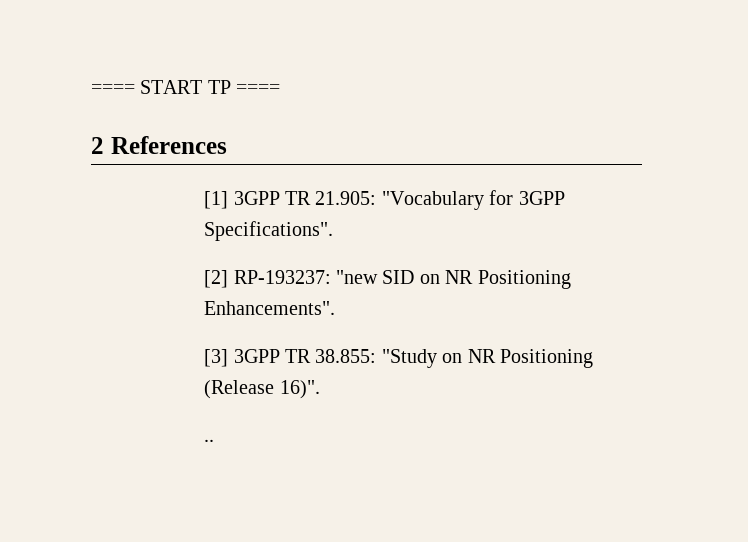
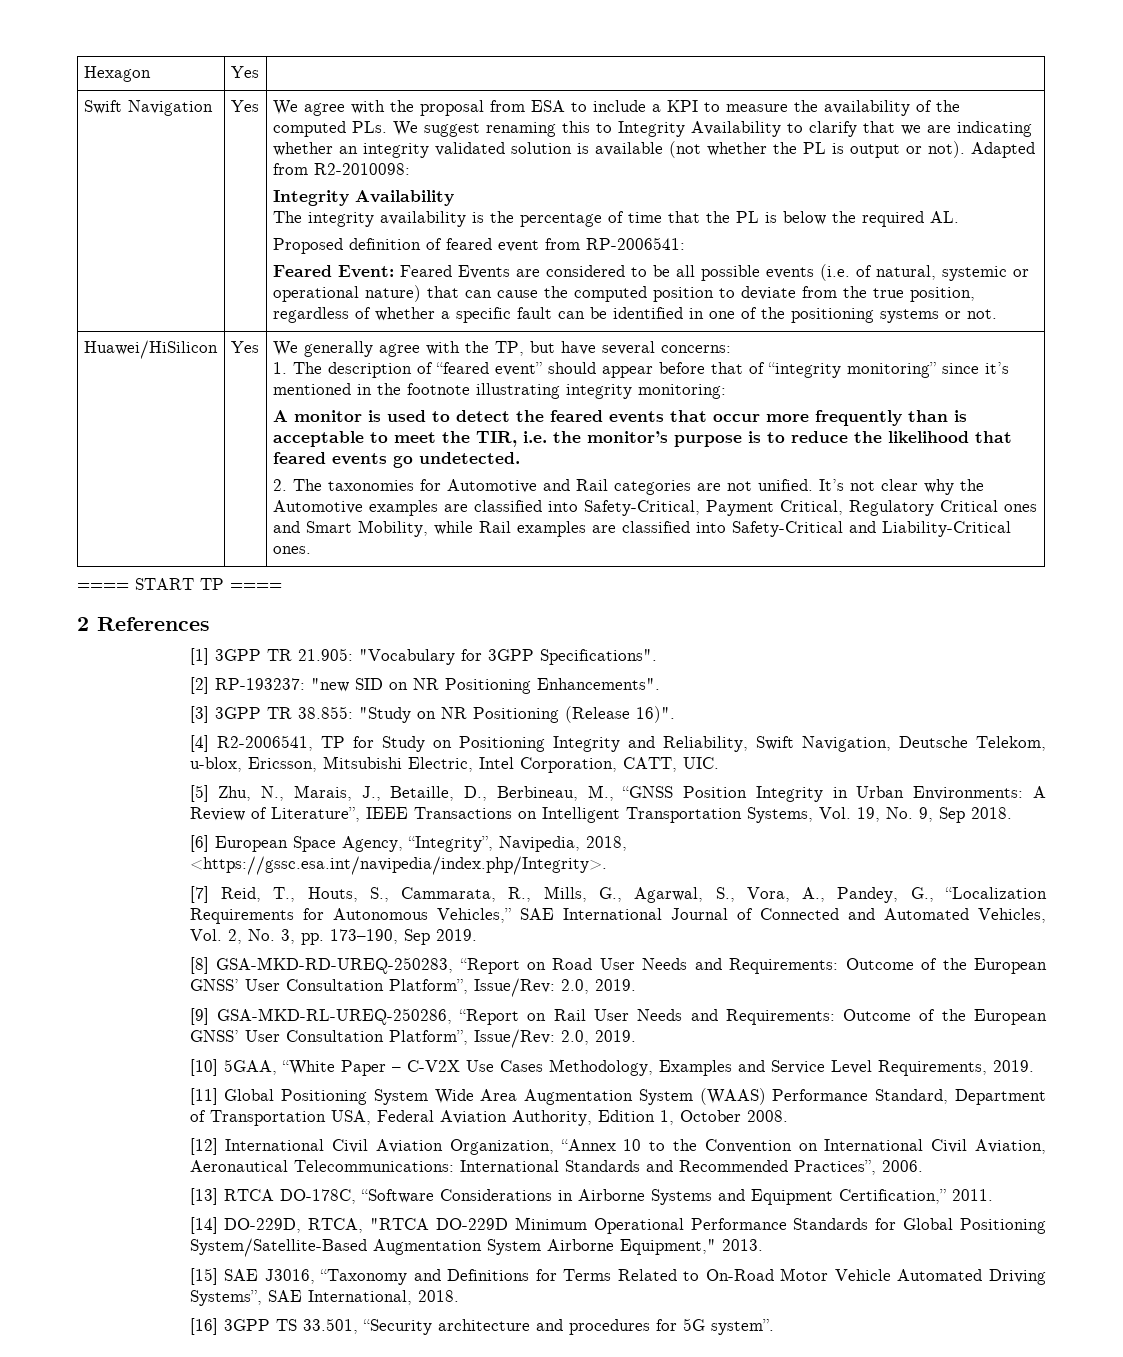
+ Hexagon | Yes |
+ Swift Navigation | Yes | We agree with the proposal from ESA to include a KPI to measure the availability of the computed PLs. We suggest renaming this to Integrity Availability to clarify that we are indicating whether an integrity validated solution is available (not whether the PL is output or not). Adapted from R2-2010098:
+ Integrity Availability
+ The integrity availability is the percentage of time that the PL is below the required AL.
+ Proposed definition of feared event from RP-2006541:
+ Feared Event: Feared Events are considered to be all possible events (i.e. of natural, systemic or operational nature) that can cause the computed position to deviate from the true position, regardless of whether a specific fault can be identified in one of the positioning systems or not.
+ Huawei/HiSilicon | Yes | We generally agree with the TP, but have several concerns:
+ 1. The description of “feared event” should appear before that of “integrity monitoring” since it’s mentioned in the footnote illustrating integrity monitoring:
+ A monitor is used to detect the feared events that occur more frequently than is acceptable to meet the TIR, i.e. the monitor’s purpose is to reduce the likelihood that feared events go undetected.
+ 2. The taxonomies for Automotive and Rail categories are not unified. It’s not clear why the Automotive examples are classified into Safety-Critical, Payment Critical, Regulatory Critical ones and Smart Mobility, while Rail examples are classified into Safety-Critical and Liability-Critical ones.
- ..
+ [4] R2-2006541, TP for Study on Positioning Integrity and Reliability, Swift Navigation, Deutsche Telekom, u-blox, Ericsson, Mitsubishi Electric, Intel Corporation, CATT, UIC.
+ [5] Zhu, N., Marais, J., Betaille, D., Berbineau, M., “GNSS Position Integrity in Urban Environments: A Review of Literature”, IEEE Transactions on Intelligent Transportation Systems, Vol. 19, No. 9, Sep 2018.
+ [6] European Space Agency, “Integrity”, Navipedia, 2018, <https://gssc.esa.int/navipedia/index.php/Integrity>.
+ [7] Reid, T., Houts, S., Cammarata, R., Mills, G., Agarwal, S., Vora, A., Pandey, G., “Localization Requirements for Autonomous Vehicles,” SAE International Journal of Connected and Automated Vehicles, Vol. 2, No. 3, pp. 173–190, Sep 2019.
+ [8] GSA-MKD-RD-UREQ-250283, “Report on Road User Needs and Requirements: Outcome of the European GNSS’ User Consultation Platform”, Issue/Rev: 2.0, 2019.
+ [9] GSA-MKD-RL-UREQ-250286, “Report on Rail User Needs and Requirements: Outcome of the European GNSS’ User Consultation Platform”, Issue/Rev: 2.0, 2019.
+ [10] 5GAA, “White Paper – C-V2X Use Cases Methodology, Examples and Service Level Requirements, 2019.
+ [11] Global Positioning System Wide Area Augmentation System (WAAS) Performance Standard, Department of Transportation USA, Federal Aviation Authority, Edition 1, October 2008.
+ [12] International Civil Aviation Organization, “Annex 10 to the Convention on International Civil Aviation, Aeronautical Telecommunications: International Standards and Recommended Practices”, 2006.
+ [13] RTCA DO-178C, “Software Considerations in Airborne Systems and Equipment Certification,” 2011.
+ [14] DO-229D, RTCA, "RTCA DO-229D Minimum Operational Performance Standards for Global Positioning System/Satellite-Based Augmentation System Airborne Equipment," 2013.
+ [15] SAE J3016, “Taxonomy and Definitions for Terms Related to On-Road Motor Vehicle Automated Driving Systems”, SAE International, 2018.
+ [16] 3GPP TS 33.501, “Security architecture and procedures for 5G system”.

